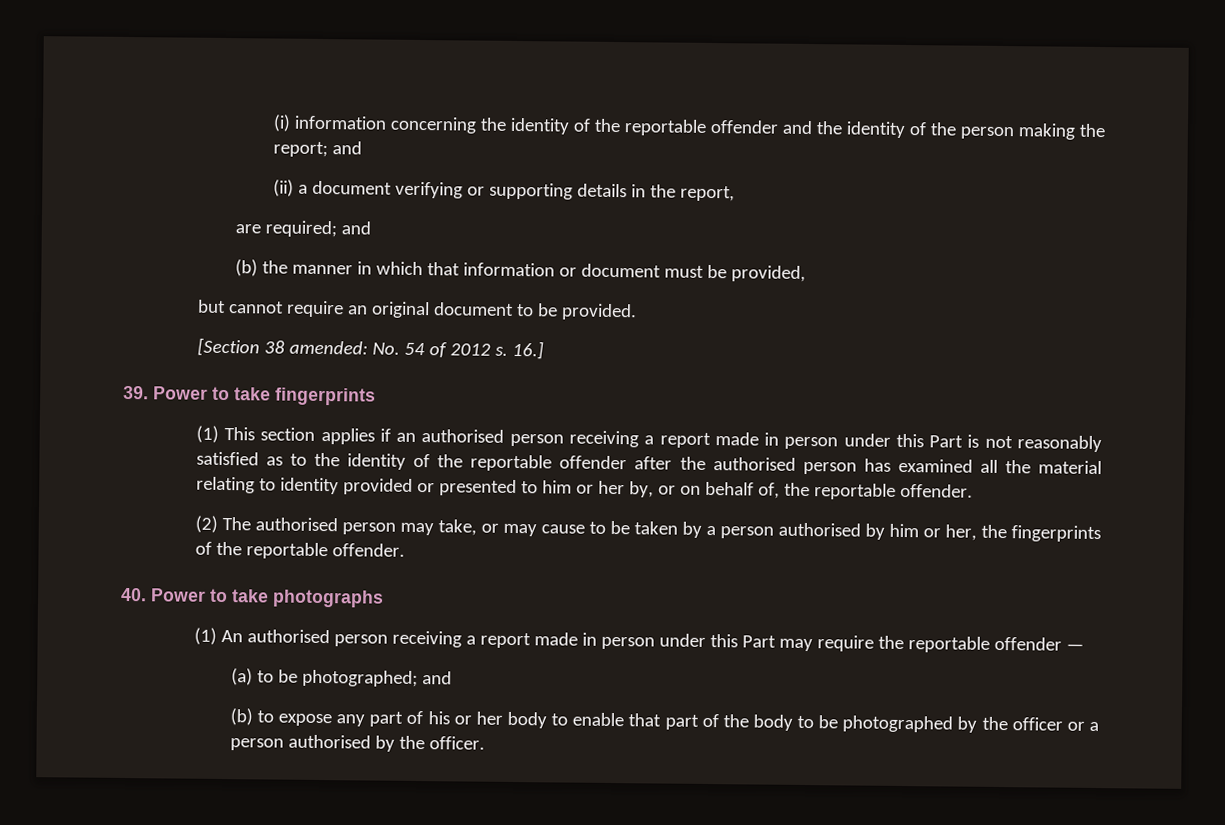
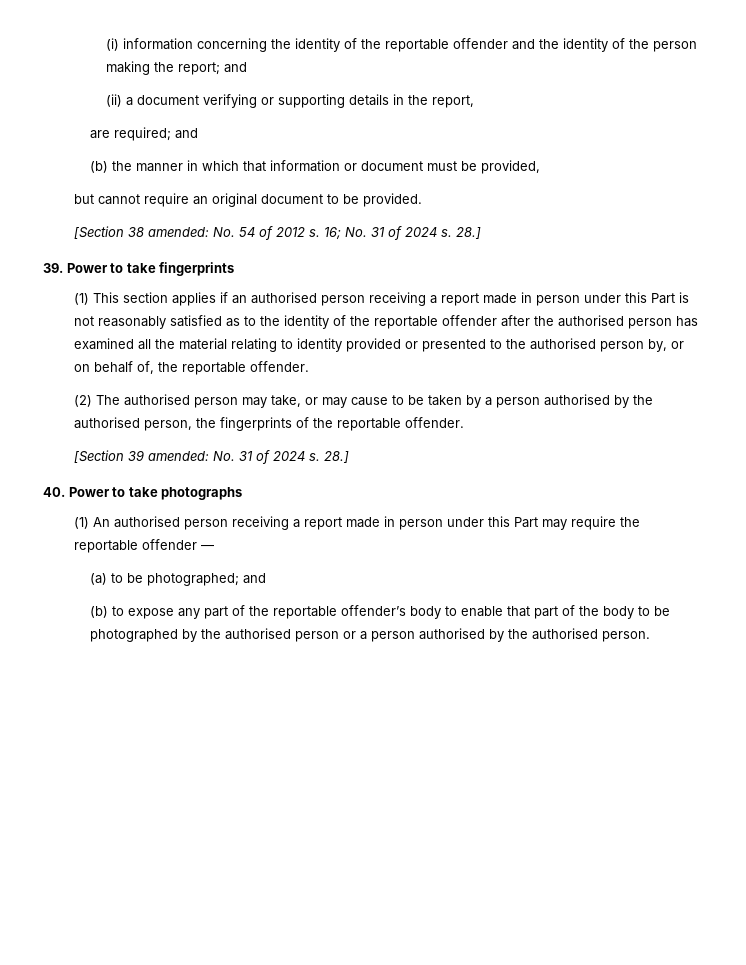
- 16.]
+ 16; No. 31 of 2024 s. 28.]
- (1) This section applies if an authorised person receiving a report made in person under this Part is not reasonably satisfied as to the identity of the reportable offender after the authorised person has examined all the material relating to identity provided or presented to him or her by, or on behalf of, the reportable offender.
+ (1) This section applies if an authorised person receiving a report made in person under this Part is not reasonably satisfied as to the identity of the reportable offender after the authorised person has examined all the material relating to identity provided or presented to the authorised person by, or on behalf of, the reportable offender.
- (2) The authorised person may take, or may cause to be taken by a person authorised by him or her, the fingerprints of the reportable offender.
+ (2) The authorised person may take, or may cause to be taken by a person authorised by the authorised person, the fingerprints of the reportable offender.
+ [Section 39 amended: No. 31 of 2024 s. 28.]
- (b) to expose any part of his or her body to enable that part of the body to be photographed by the officer or a person authorised by the officer.
+ (b) to expose any part of the reportable offender’s body to enable that part of the body to be photographed by the authorised person or a person authorised by the authorised person.

